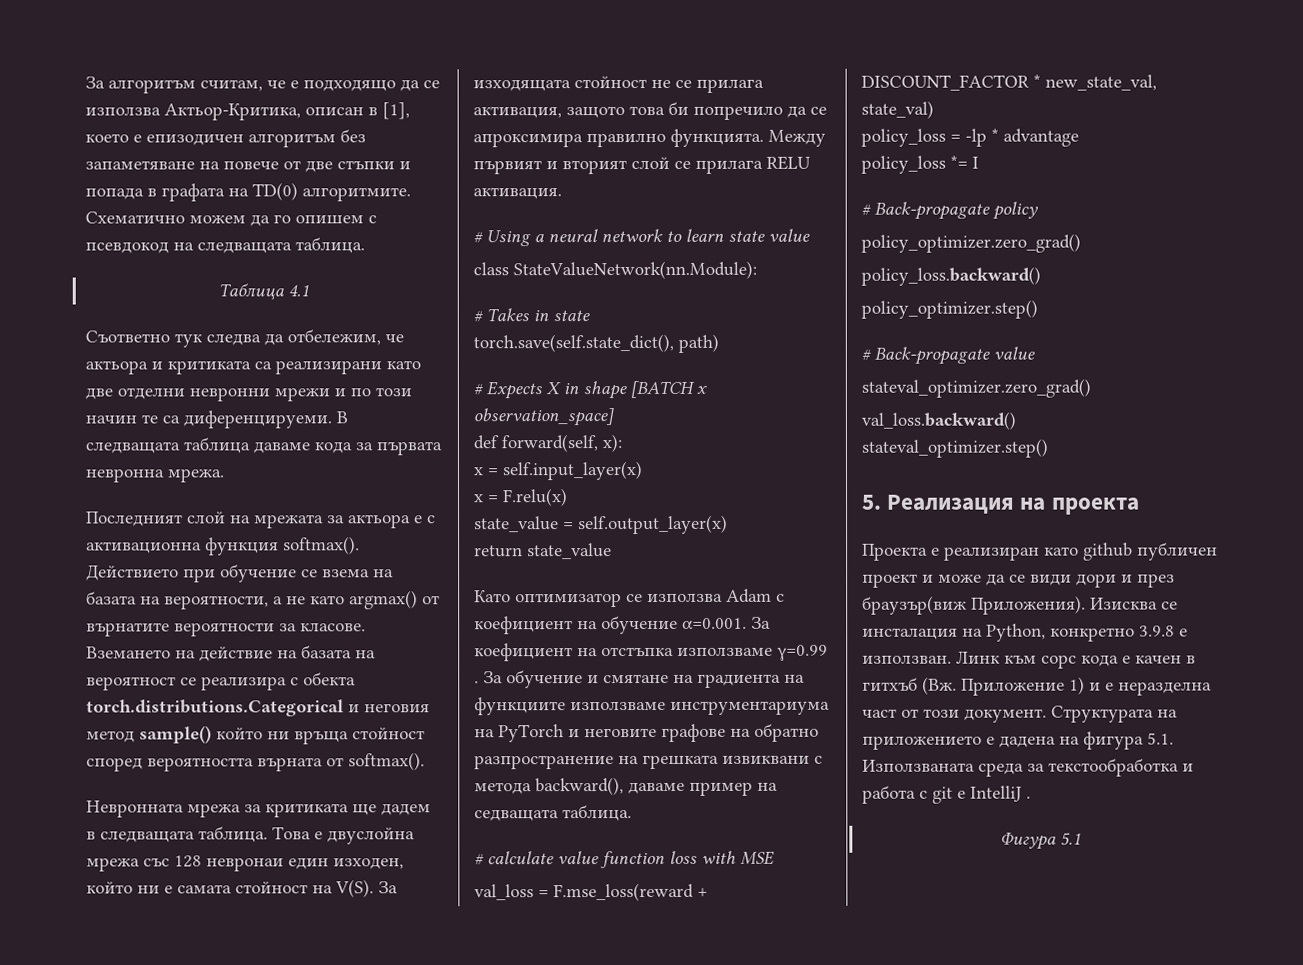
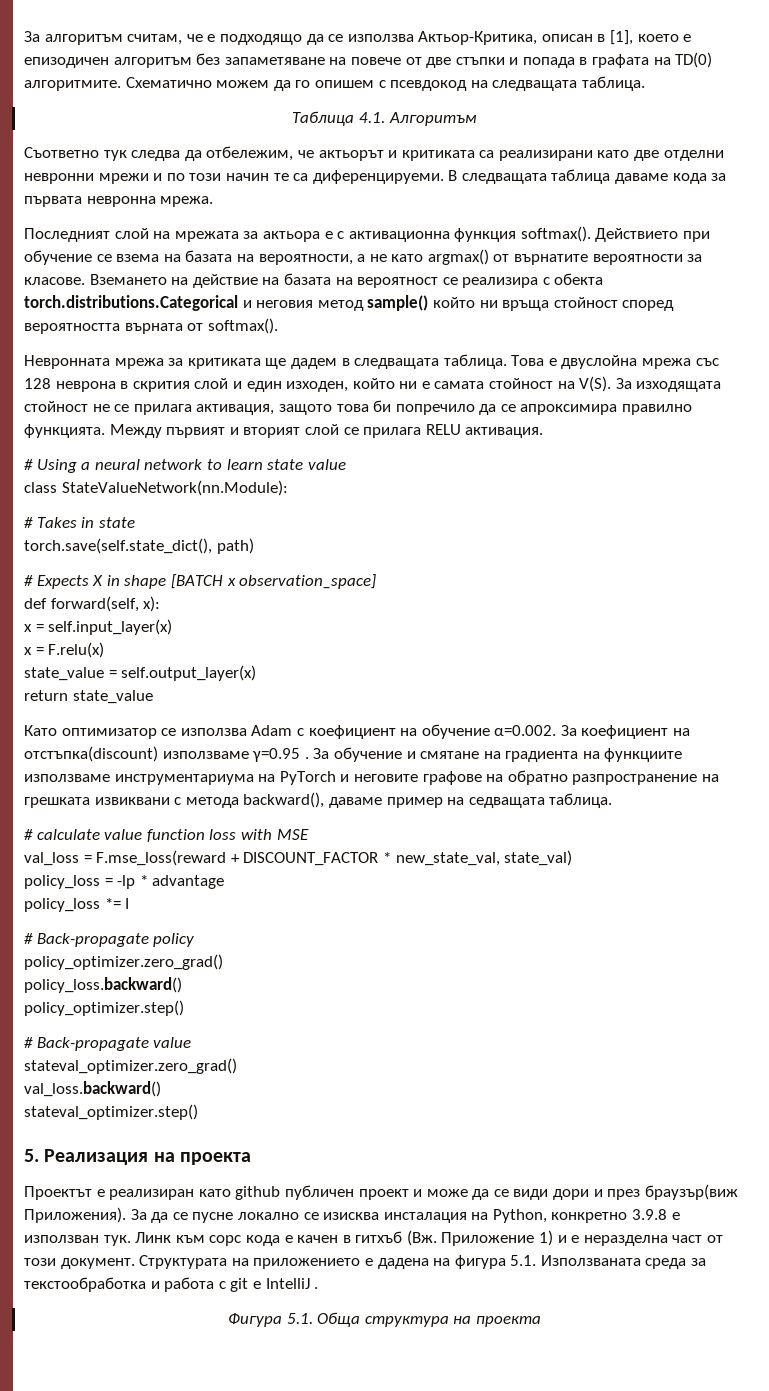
- Таблица 4.1
+ Таблица 4.1. Алгоритъм
- Съответно тук следва да отбележим, че актьора и критиката са реализирани като две отделни невронни мрежи и по този начин те са диференцируеми.
+ Съответно тук следва да отбележим, че актьорът и критиката са реализирани като две отделни невронни мрежи и по този начин те са диференцируеми.
- Това е двуслойна мрежа със 128 невронаи един изходен, който ни е самата стойност на V(S).
+ Това е двуслойна мрежа със 128 неврона в скрития слой и един изходен, който ни е самата стойност на V(S).
- Като оптимизатор се използва Adam с коефициент на обучение α=0.001. За коефициент на отстъпка използваме γ=0.99 .
+ Като оптимизатор се използва Adam с коефициент на обучение α=0.002. За коефициент на отстъпка(discount) използваме γ=0.95 .
- Проекта е реализиран като github публичен проект и може да се види дори и през браузър(виж Приложения).
+ Проектът е реализиран като github публичен проект и може да се види дори и през браузър(виж Приложения).
- Изисква се инсталация на Python, конкретно 3.9.8 е използван.
+ За да се пусне локално се изисква инсталация на Python, конкретно 3.9.8 е използван тук.
- Фигура 5.1
+ Фигура 5.1. Обща структура на проекта

